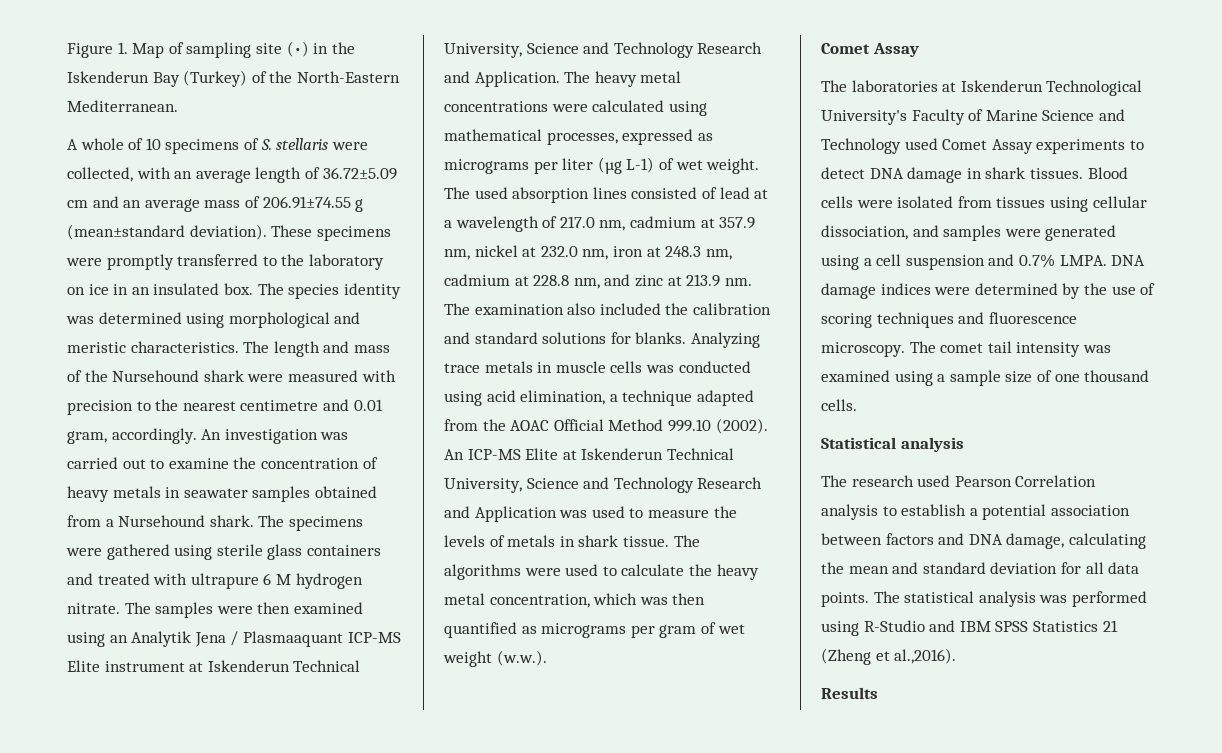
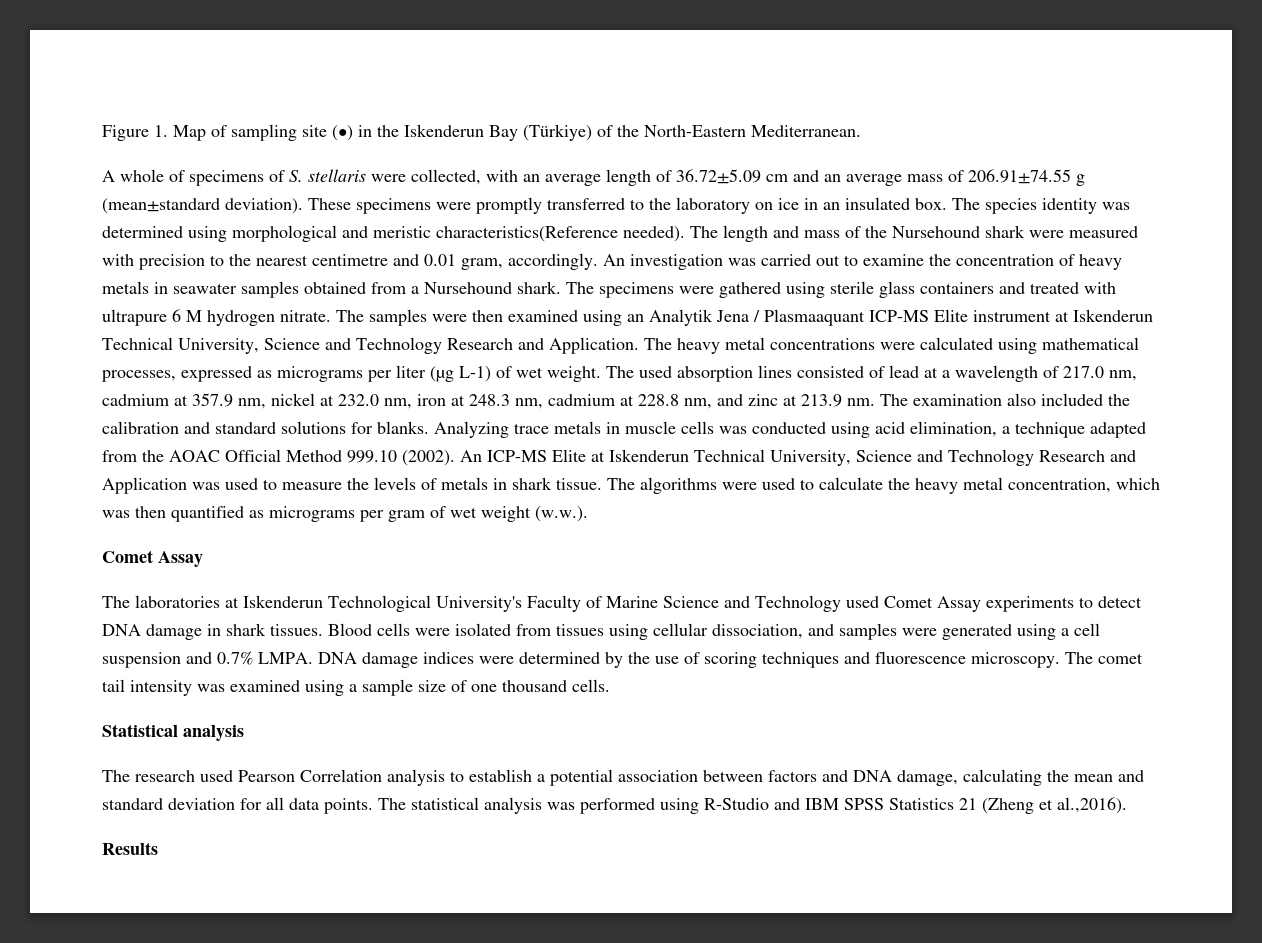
- Figure 1. Map of sampling site (•) in the Iskenderun Bay (Turkey) of the North-Eastern Mediterranean.
+ Figure 1. Map of sampling site (•) in the Iskenderun Bay (Türkiye) of the North-Eastern Mediterranean.
- A whole of 10 specimens of S. stellaris were collected, with an average length of 36.72±5.09 cm and an average mass of 206.91±74.55 g (mean±standard deviation).
+ A whole of specimens of S. stellaris were collected, with an average length of 36.72±5.09 cm and an average mass of 206.91±74.55 g (mean±standard deviation).
- The species identity was determined using morphological and meristic characteristics.
+ The species identity was determined using morphological and meristic characteristics(Reference needed).

